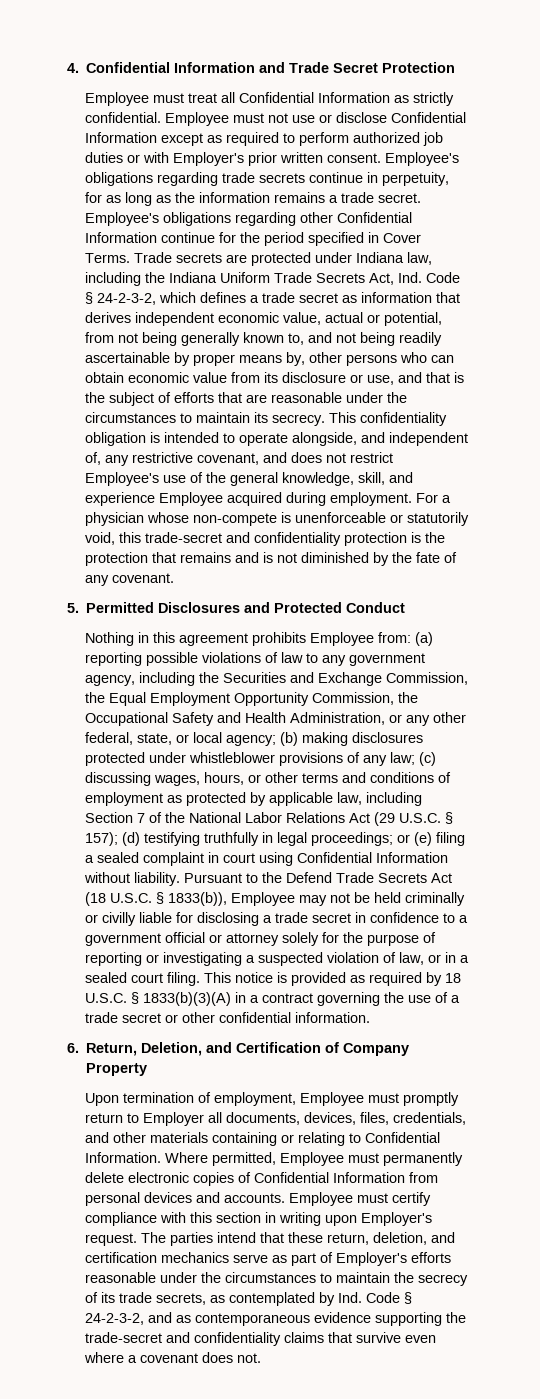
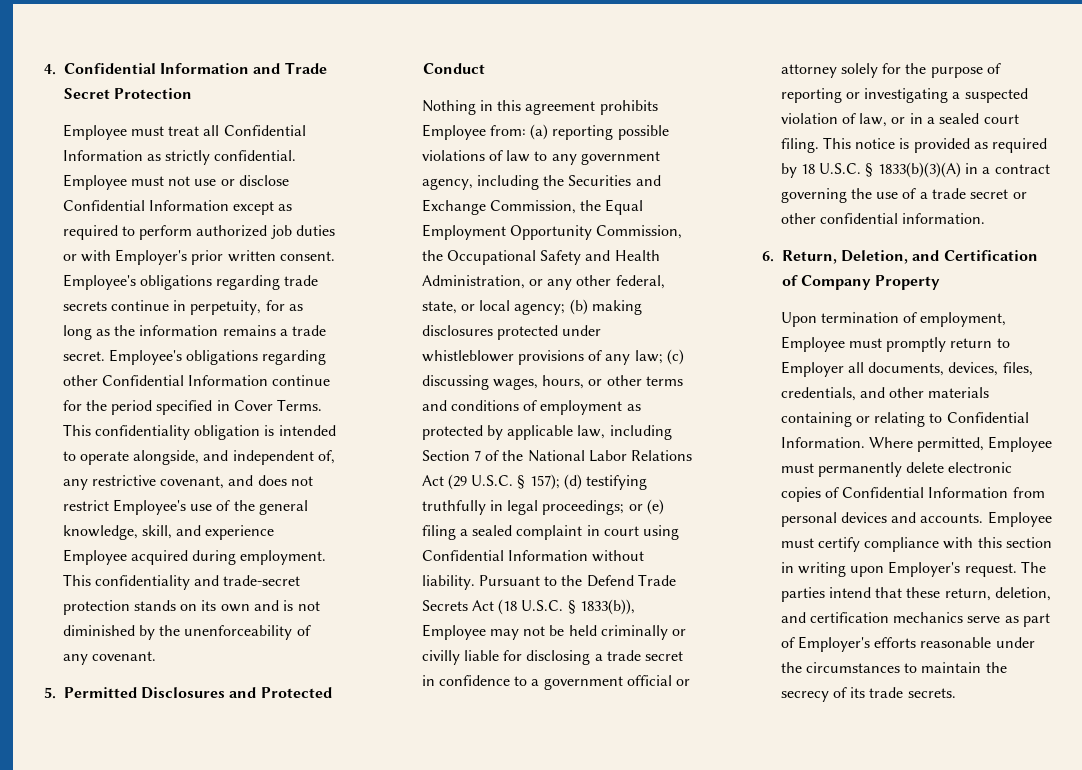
- Trade secrets are protected under Indiana law, including the Indiana Uniform Trade Secrets Act, Ind. Code § 24-2-3-2, which defines a trade secret as information that derives independent economic value, actual or potential, from not being generally known to, and not being readily ascertainable by proper means by, other persons who can obtain economic value from its disclosure or use, and that is the subject of efforts that are reasonable under the circumstances to maintain its secrecy.
- For a physician whose non-compete is unenforceable or statutorily void, this trade-secret and confidentiality protection is the protection that remains and is not diminished by the fate of any covenant.
+ This confidentiality and trade-secret protection stands on its own and is not diminished by the unenforceability of any covenant.
- The parties intend that these return, deletion, and certification mechanics serve as part of Employer's efforts reasonable under the circumstances to maintain the secrecy of its trade secrets, as contemplated by Ind. Code § 24-2-3-2, and as contemporaneous evidence supporting the trade-secret and confidentiality claims that survive even where a covenant does not.
+ The parties intend that these return, deletion, and certification mechanics serve as part of Employer's efforts reasonable under the circumstances to maintain the secrecy of its trade secrets.

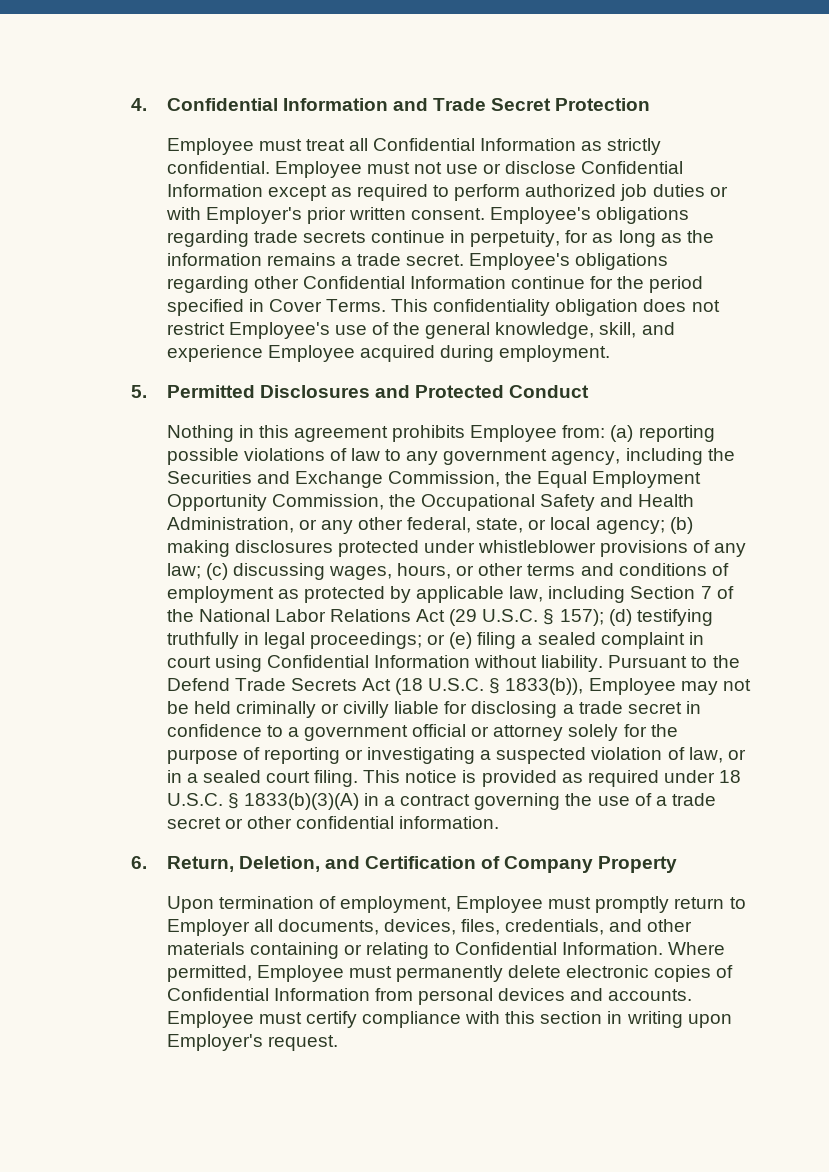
- This confidentiality obligation is intended to operate alongside, and independent of, any restrictive covenant, and does not restrict Employee's use of the general knowledge, skill, and experience Employee acquired during employment. This confidentiality and trade-secret protection stands on its own and is not diminished by the unenforceability of any covenant.
+ This confidentiality obligation does not restrict Employee's use of the general knowledge, skill, and experience Employee acquired during employment.
- This notice is provided as required by 18 U.S.C. § 1833(b)(3)(A) in a contract governing the use of a trade secret or other confidential information.
+ This notice is provided as required under 18 U.S.C. § 1833(b)(3)(A) in a contract governing the use of a trade secret or other confidential information.
- The parties intend that these return, deletion, and certification mechanics serve as part of Employer's efforts reasonable under the circumstances to maintain the secrecy of its trade secrets.

